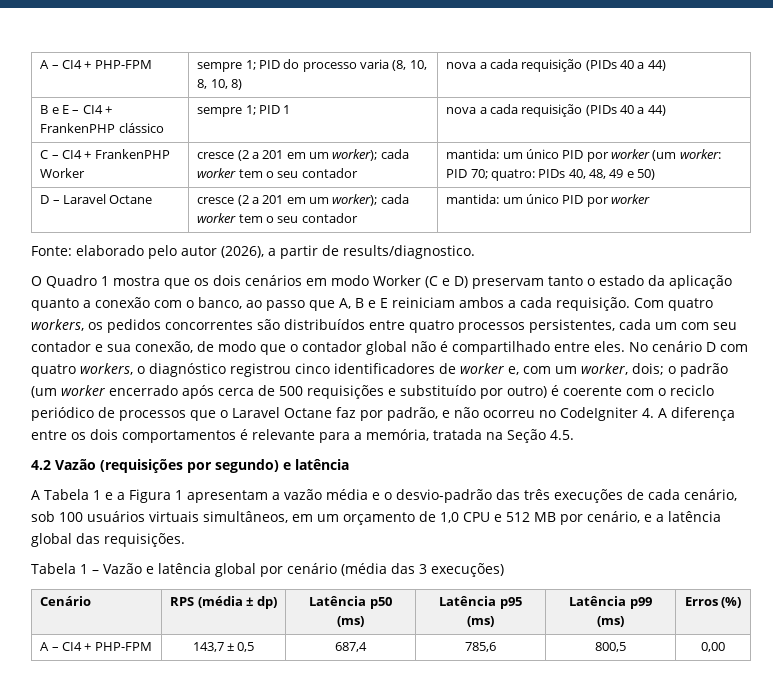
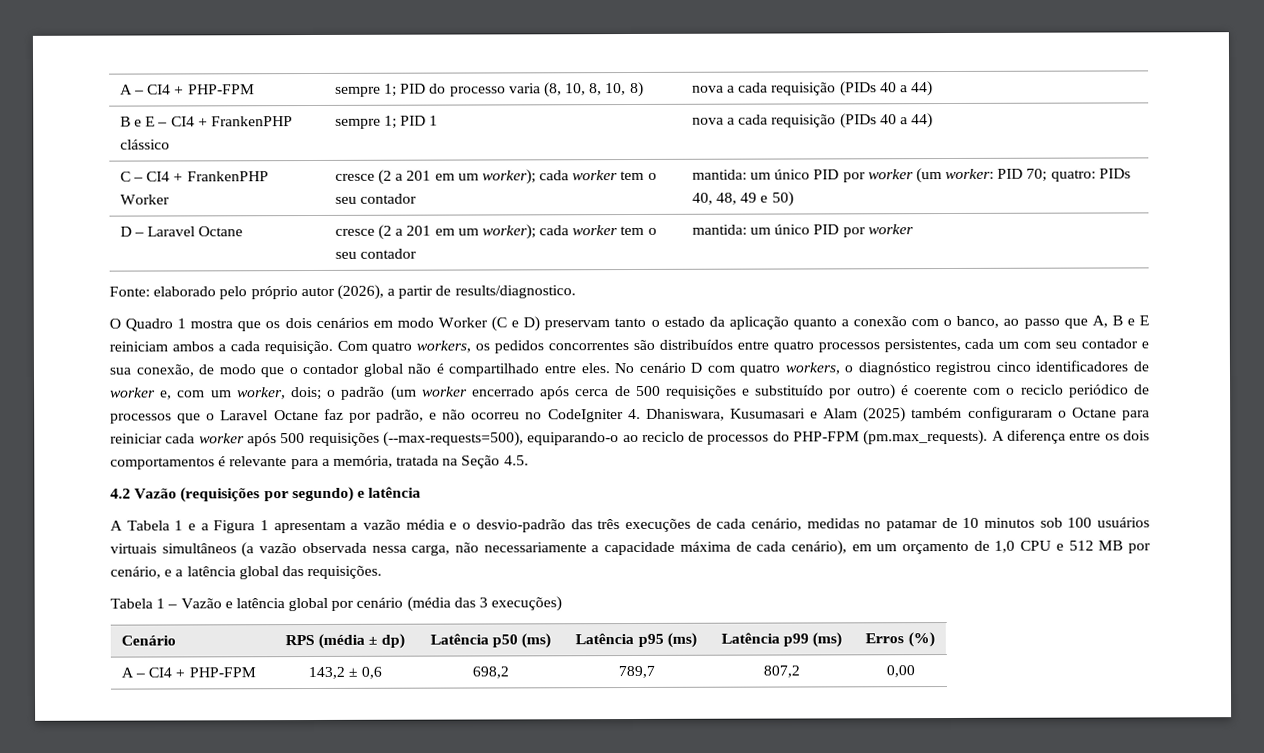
- Fonte: elaborado pelo autor (2026), a partir de results/diagnostico.
+ Fonte: elaborado pelo próprio autor (2026), a partir de results/diagnostico.
- o padrão (um worker encerrado após cerca de 500 requisições e substituído por outro) é coerente com o reciclo periódico de processos que o Laravel Octane faz por padrão, e não ocorreu no CodeIgniter 4. A diferença entre os dois comportamentos é relevante para a memória, tratada na Seção 4.5.
+ o padrão (um worker encerrado após cerca de 500 requisições e substituído por outro) é coerente com o reciclo periódico de processos que o Laravel Octane faz por padrão, e não ocorreu no CodeIgniter 4. Dhaniswara, Kusumasari e Alam (2025) também configuraram o Octane para reiniciar cada worker após 500 requisições (--max-requests=500), equiparando-o ao reciclo de processos do PHP-FPM (pm.max_requests). A diferença entre os dois comportamentos é relevante para a memória, tratada na Seção 4.5.
- A Tabela 1 e a Figura 1 apresentam a vazão média e o desvio-padrão das três execuções de cada cenário, sob 100 usuários virtuais simultâneos, em um orçamento de 1,0 CPU e 512 MB por cenário, e a latência global das requisições.
+ A Tabela 1 e a Figura 1 apresentam a vazão média e o desvio-padrão das três execuções de cada cenário, medidas no patamar de 10 minutos sob 100 usuários virtuais simultâneos (a vazão observada nessa carga, não necessariamente a capacidade máxima de cada cenário), em um orçamento de 1,0 CPU e 512 MB por cenário, e a latência global das requisições.
- A – CI4 + PHP-FPM | 143,7 ± 0,5 | 687,4 | 785,6 | 800,5 | 0,00
+ A – CI4 + PHP-FPM | 143,2 ± 0,6 | 698,2 | 789,7 | 807,2 | 0,00

